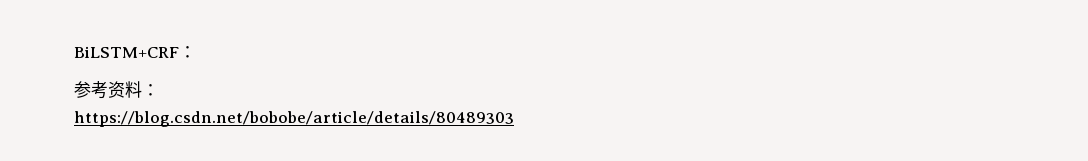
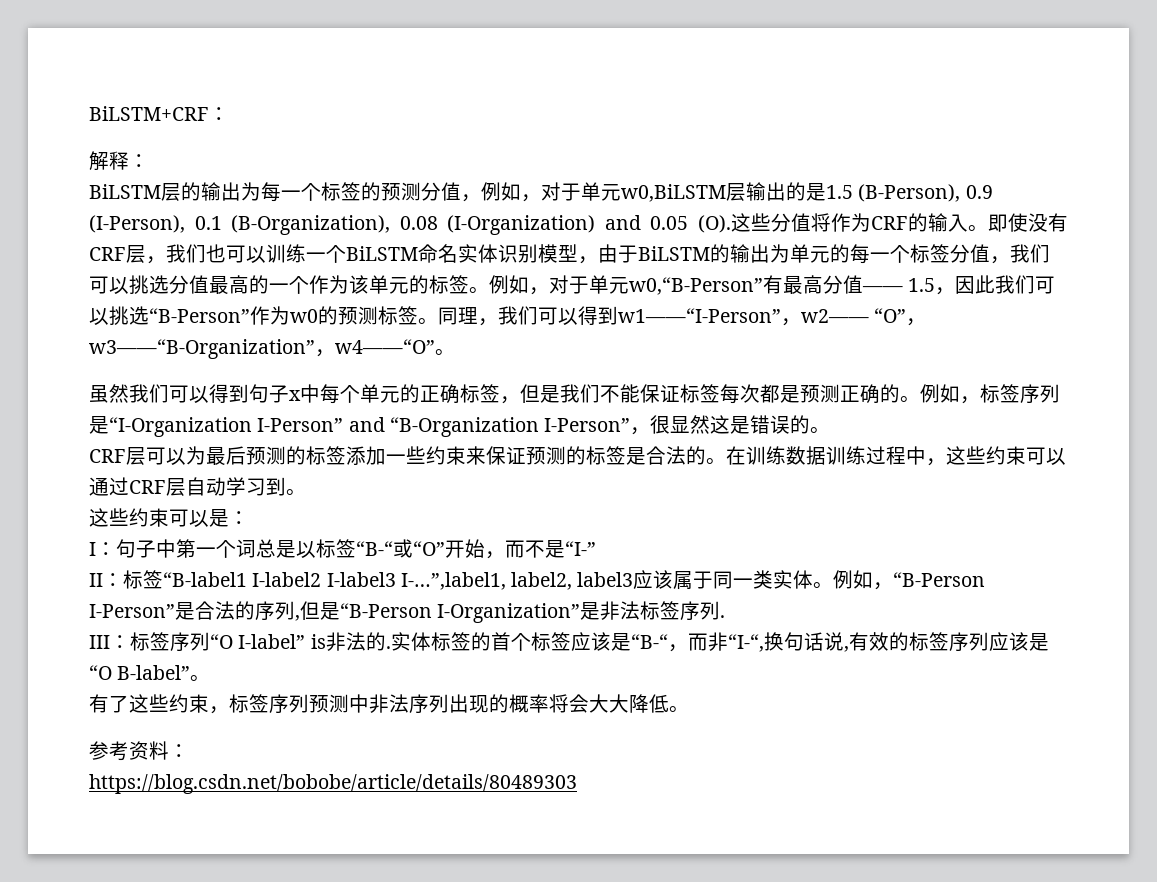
+ 解释：
+ BiLSTM层的输出为每一个标签的预测分值，例如，对于单元w0,BiLSTM层输出的是1.5 (B-Person), 0.9 (I-Person), 0.1 (B-Organization), 0.08 (I-Organization) and 0.05 (O).这些分值将作为CRF的输入。即使没有CRF层，我们也可以训练一个BiLSTM命名实体识别模型，由于BiLSTM的输出为单元的每一个标签分值，我们可以挑选分值最高的一个作为该单元的标签。例如，对于单元w0,“B-Person”有最高分值—— 1.5，因此我们可以挑选“B-Person”作为w0的预测标签。同理，我们可以得到w1——“I-Person”，w2—— “O”，w3——“B-Organization”，w4——“O”。
+ 虽然我们可以得到句子x中每个单元的正确标签，但是我们不能保证标签每次都是预测正确的。例如，标签序列是“I-Organization I-Person” and “B-Organization I-Person”，很显然这是错误的。
+ CRF层可以为最后预测的标签添加一些约束来保证预测的标签是合法的。在训练数据训练过程中，这些约束可以通过CRF层自动学习到。
+ 这些约束可以是：
+ I：句子中第一个词总是以标签“B-“或“O”开始，而不是“I-”
+ II：标签“B-label1 I-label2 I-label3 I-…”,label1, label2, label3应该属于同一类实体。例如，“B-Person I-Person”是合法的序列,但是“B-Person I-Organization”是非法标签序列.
+ III：标签序列“O I-label” is非法的.实体标签的首个标签应该是“B-“，而非“I-“,换句话说,有效的标签序列应该是“O B-label”。
+ 有了这些约束，标签序列预测中非法序列出现的概率将会大大降低。

